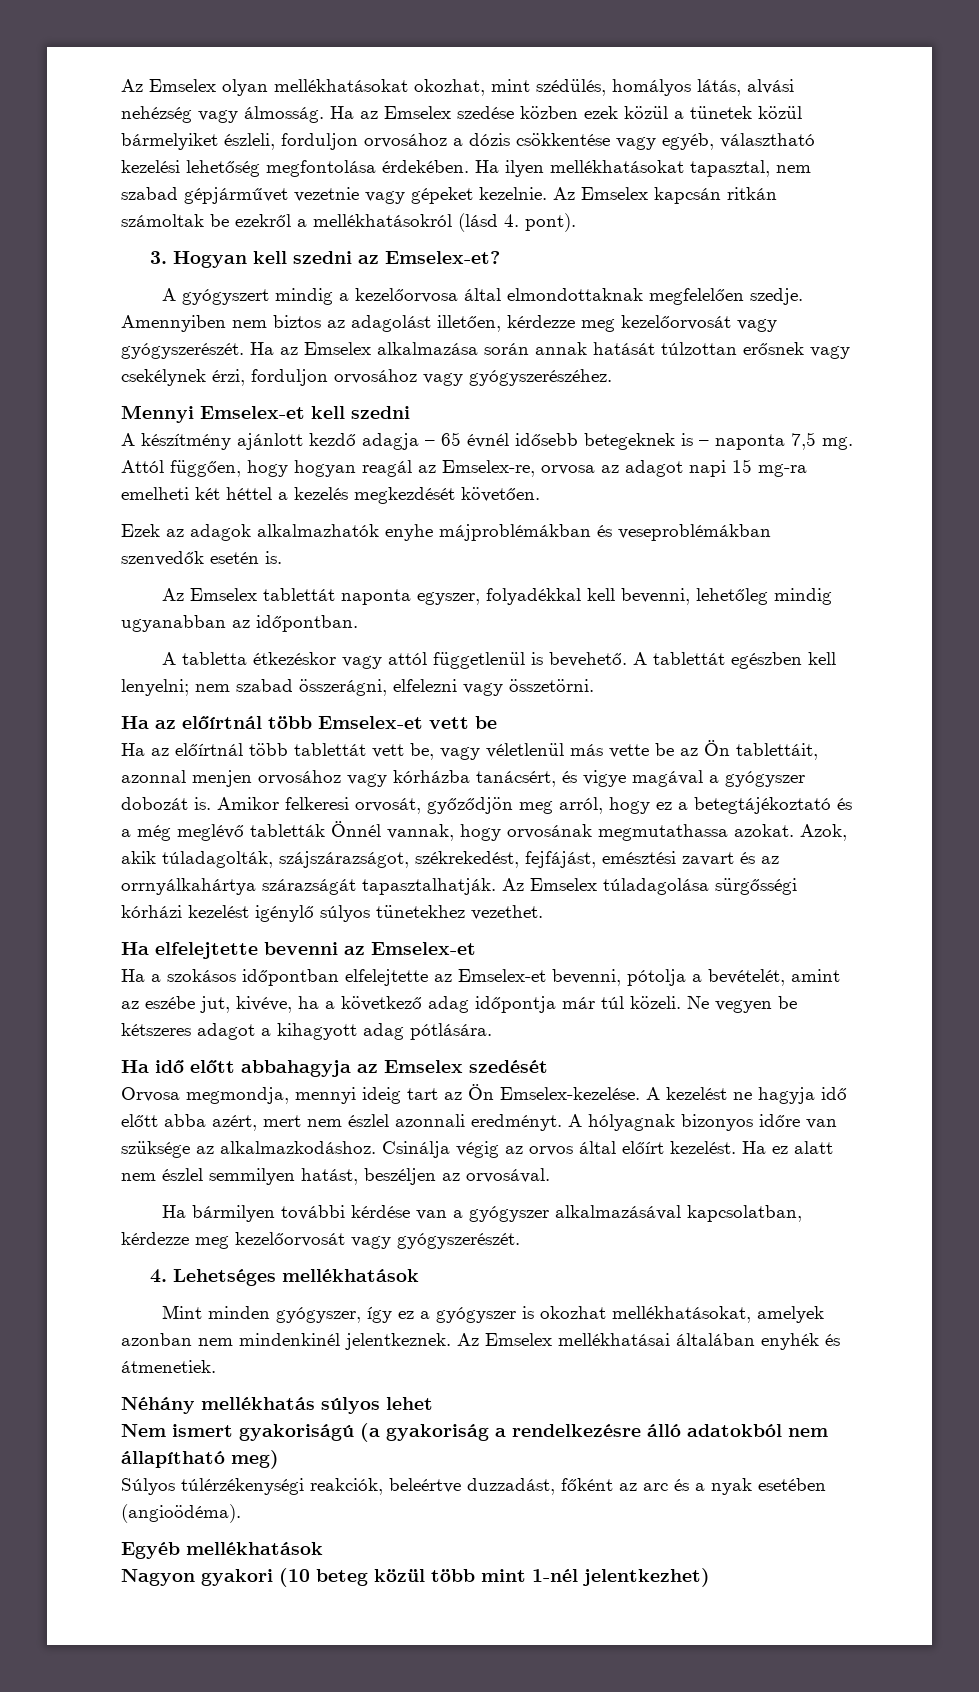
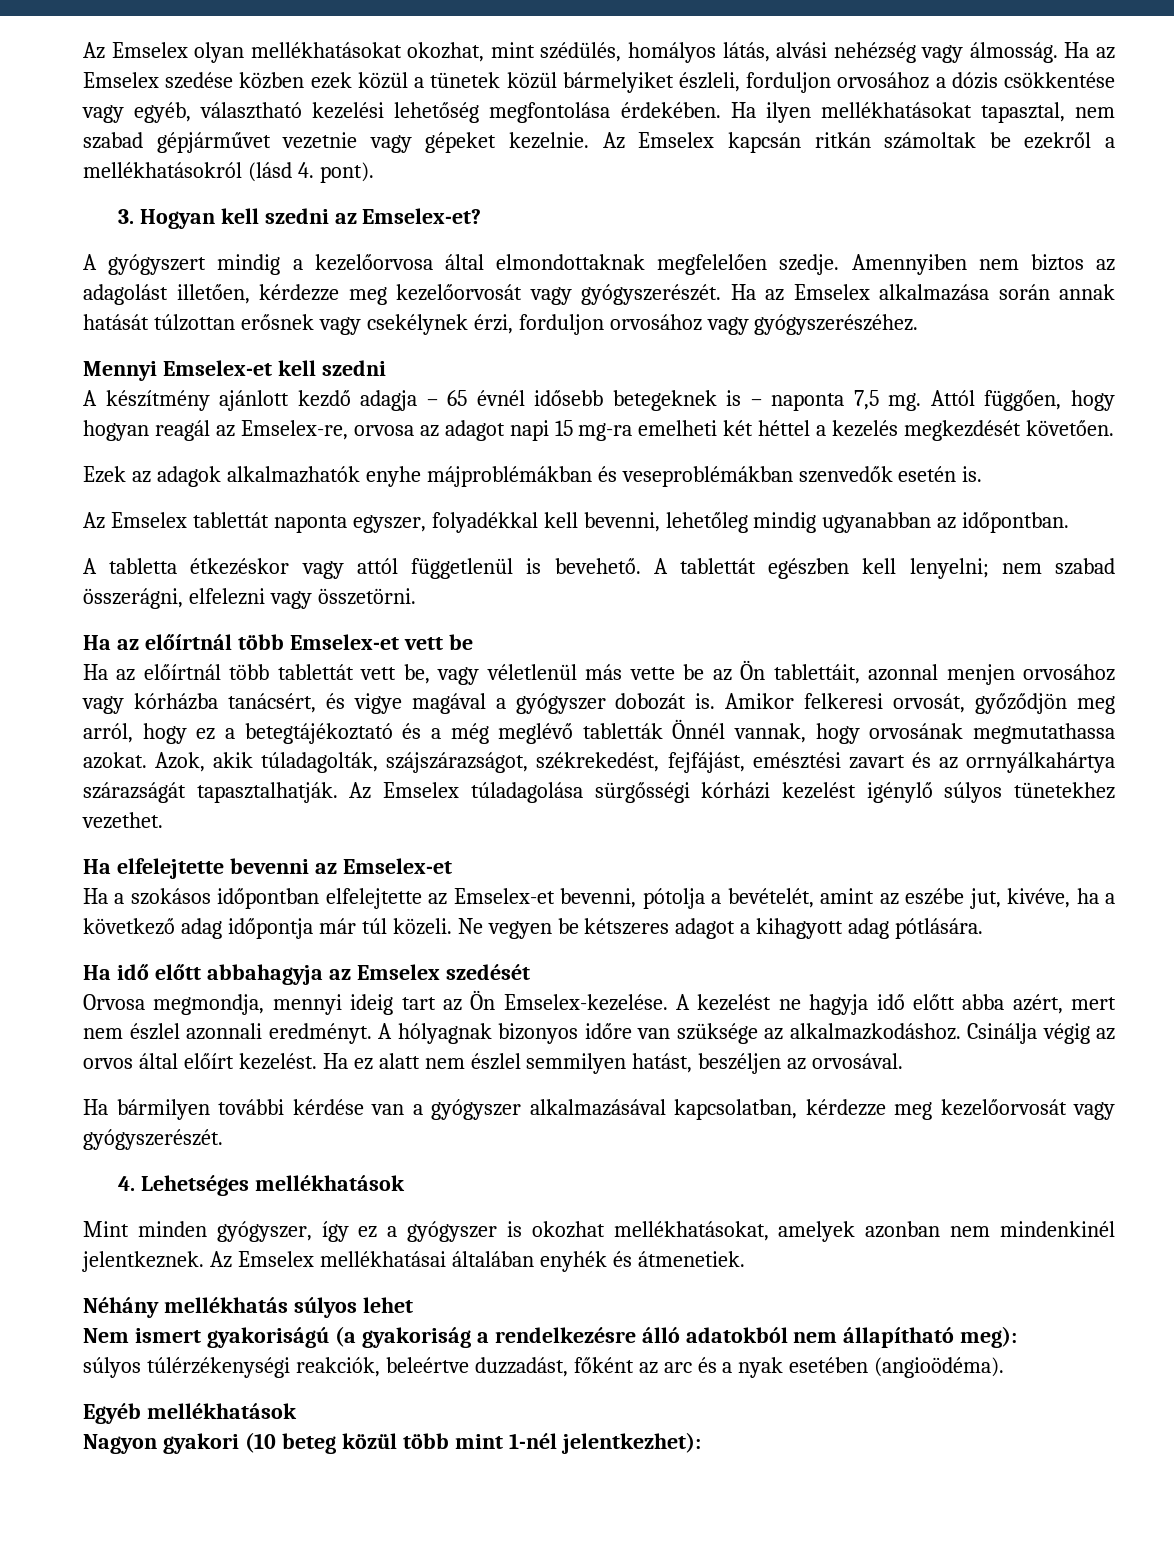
- Nem ismert gyakoriságú (a gyakoriság a rendelkezésre álló adatokból nem állapítható meg)
- Súlyos túlérzékenységi reakciók, beleértve duzzadást, főként az arc és a nyak esetében (angioödéma).
+ Nem ismert gyakoriságú (a gyakoriság a rendelkezésre álló adatokból nem állapítható meg):
+ súlyos túlérzékenységi reakciók, beleértve duzzadást, főként az arc és a nyak esetében (angioödéma).
- Nagyon gyakori (10 beteg közül több mint 1-nél jelentkezhet)
+ Nagyon gyakori (10 beteg közül több mint 1-nél jelentkezhet):

